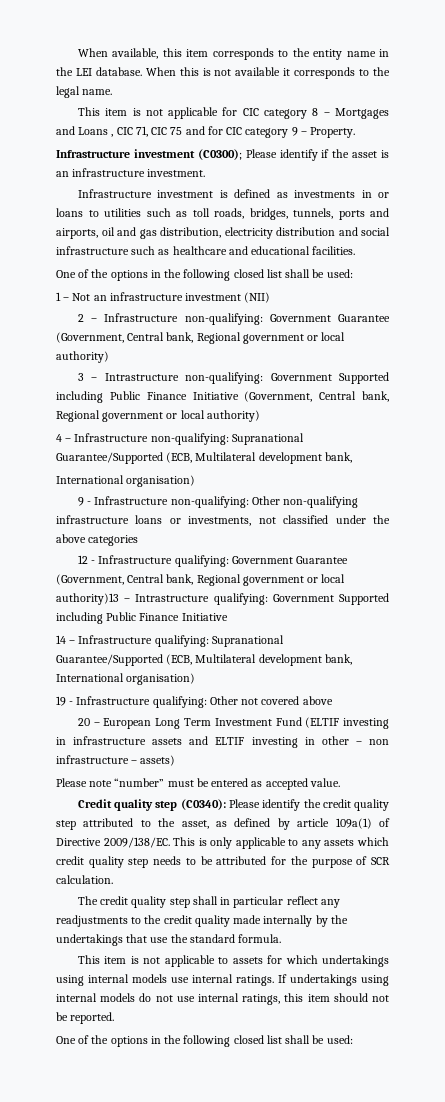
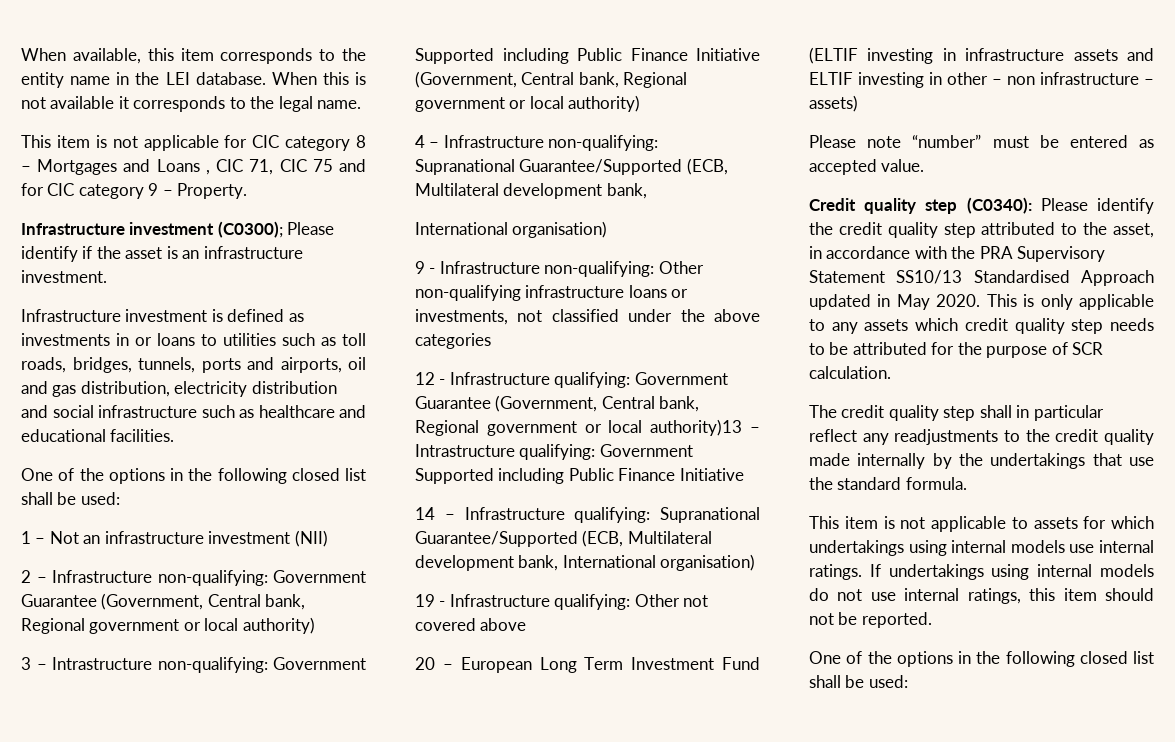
- Credit quality step (C0340): Please identify the credit quality step attributed to the asset, as defined by article 109a(1) of Directive 2009/138/EC.
+ Credit quality step (C0340): Please identify the credit quality step attributed to the asset, in accordance with the PRA Supervisory Statement SS10/13 Standardised Approach updated in May 2020.

